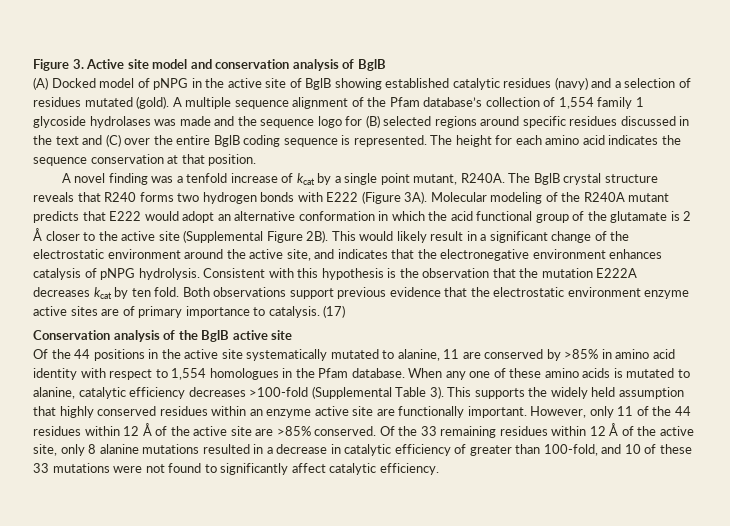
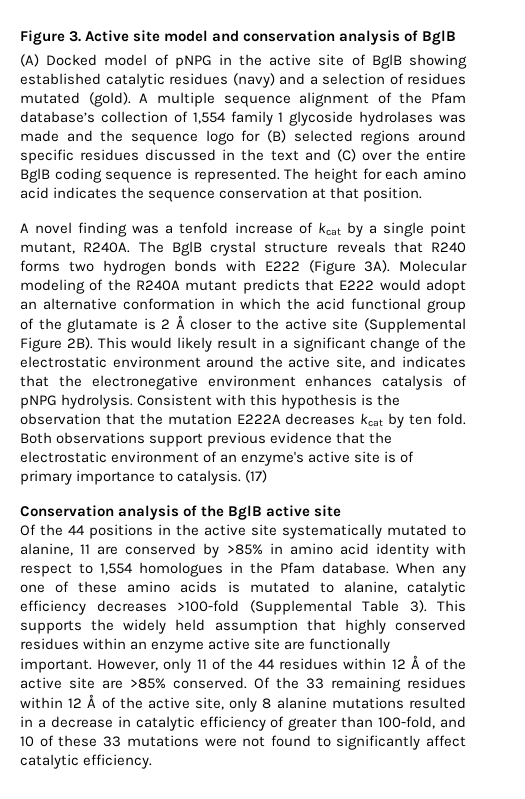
- Both observations support previous evidence that the electrostatic environment enzyme active sites are of primary importance to catalysis.
+ Both observations support previous evidence that the electrostatic environment of an enzyme's active site is of primary importance to catalysis.

